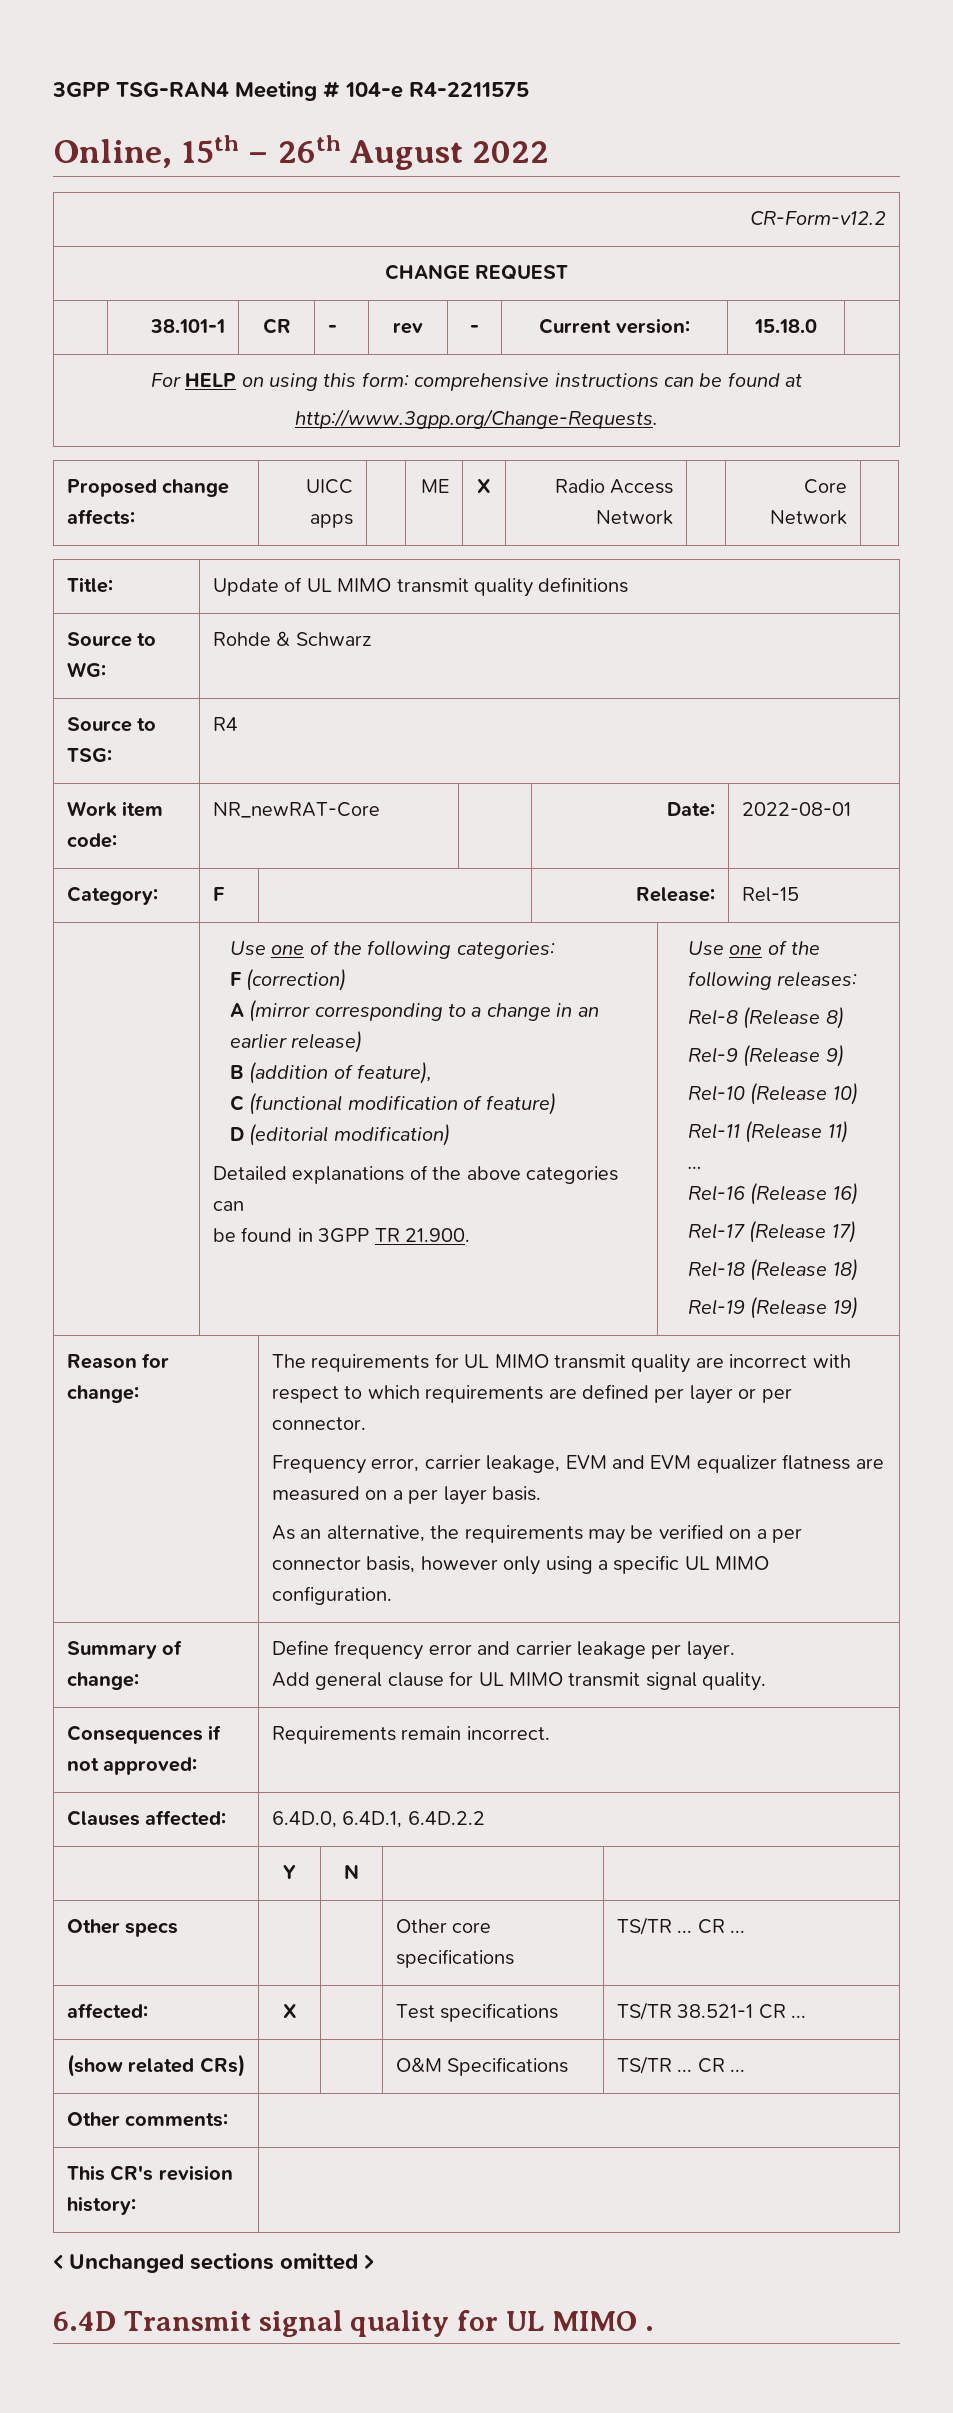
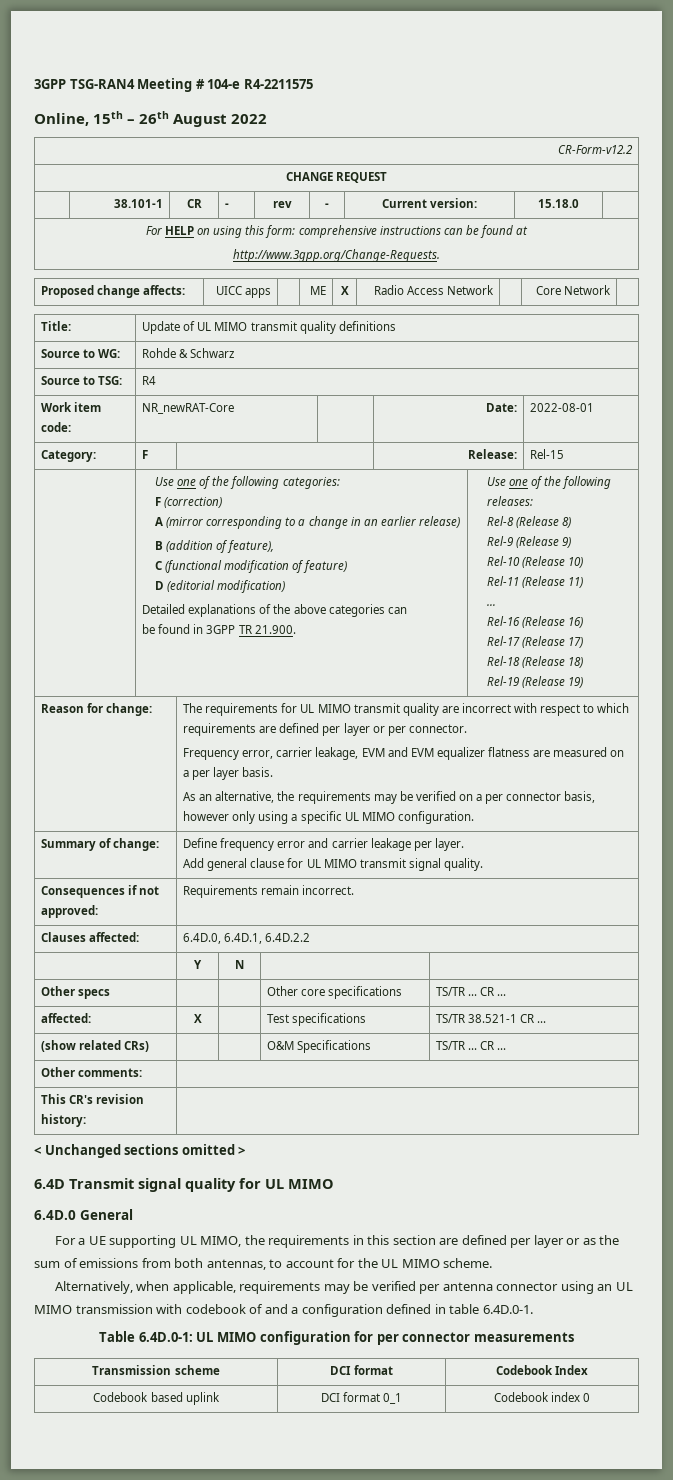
- 6.4D Transmit signal quality for UL MIMO .
+ 6.4D Transmit signal quality for UL MIMO
+ 6.4D.0 General
+ For a UE supporting UL MIMO, the requirements in this section are defined per layer or as the sum of emissions from both antennas, to account for the UL MIMO scheme.
+ Alternatively, when applicable, requirements may be verified per antenna connector using an UL MIMO transmission with codebook of and a configuration defined in table 6.4D.0-1.
+ Table 6.4D.0-1: UL MIMO configuration for per connector measurements
+ Transmission scheme | DCI format | Codebook Index
+ Codebook based uplink | DCI format 0_1 | Codebook index 0

